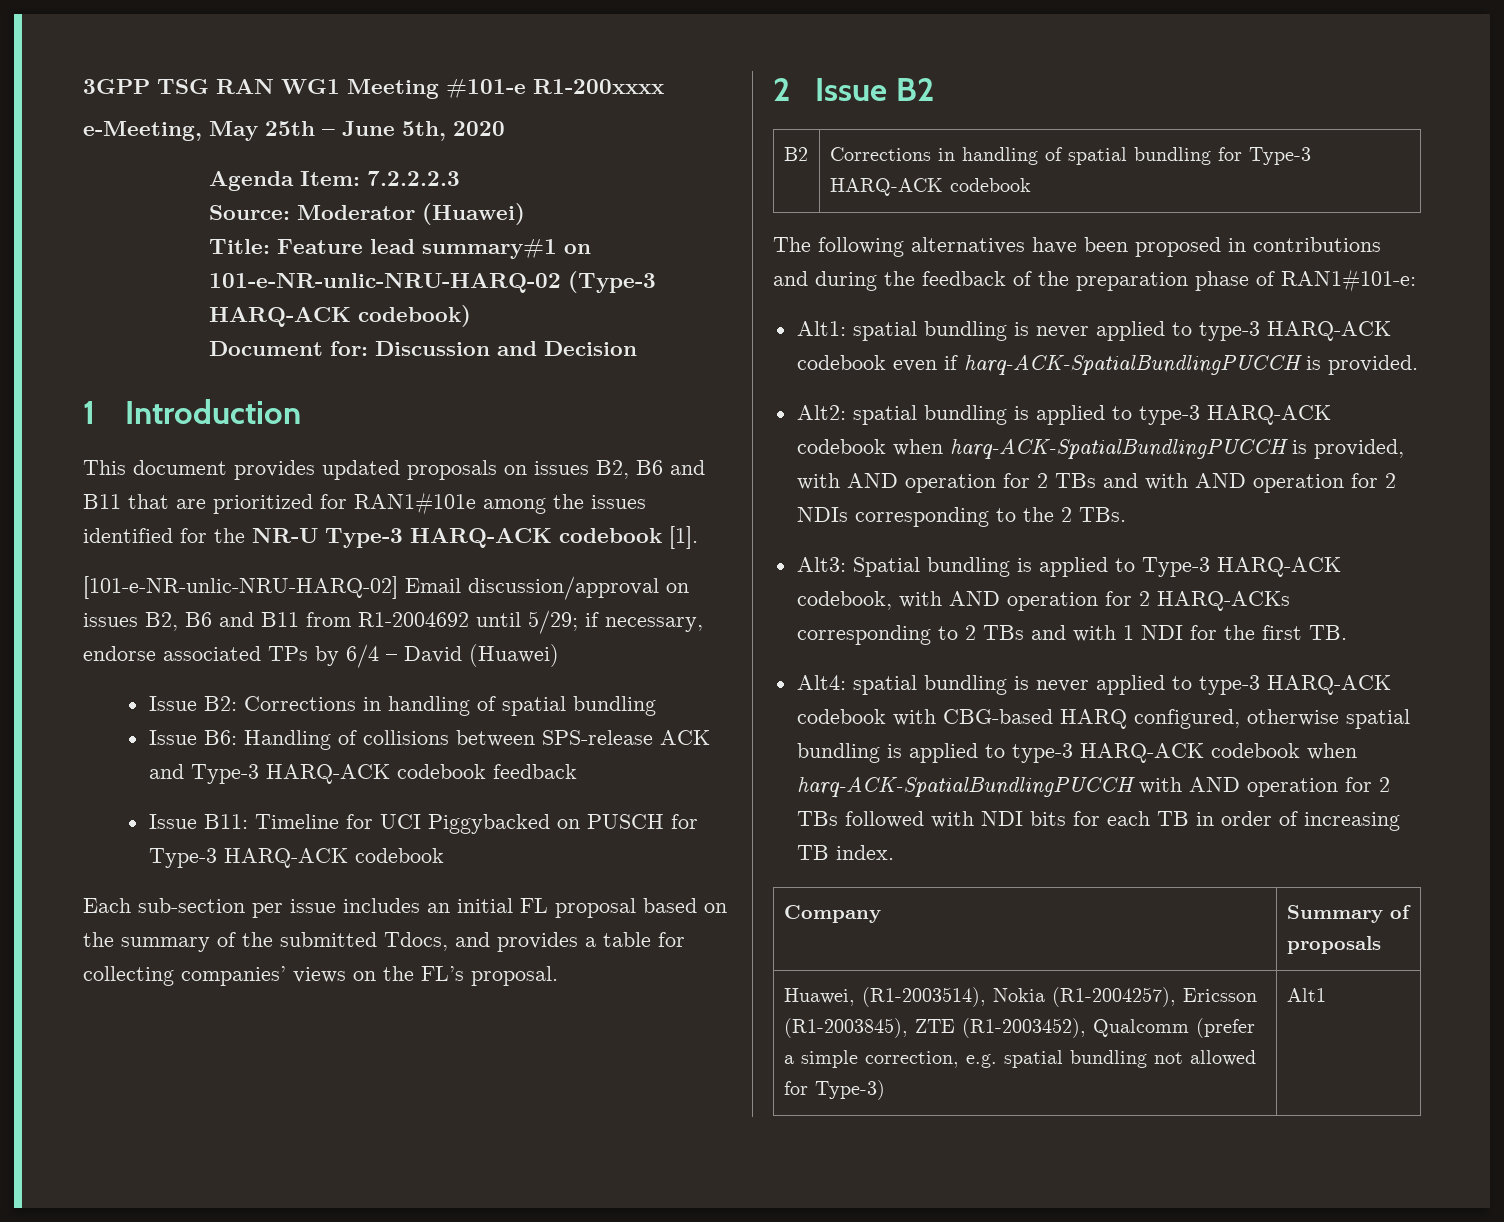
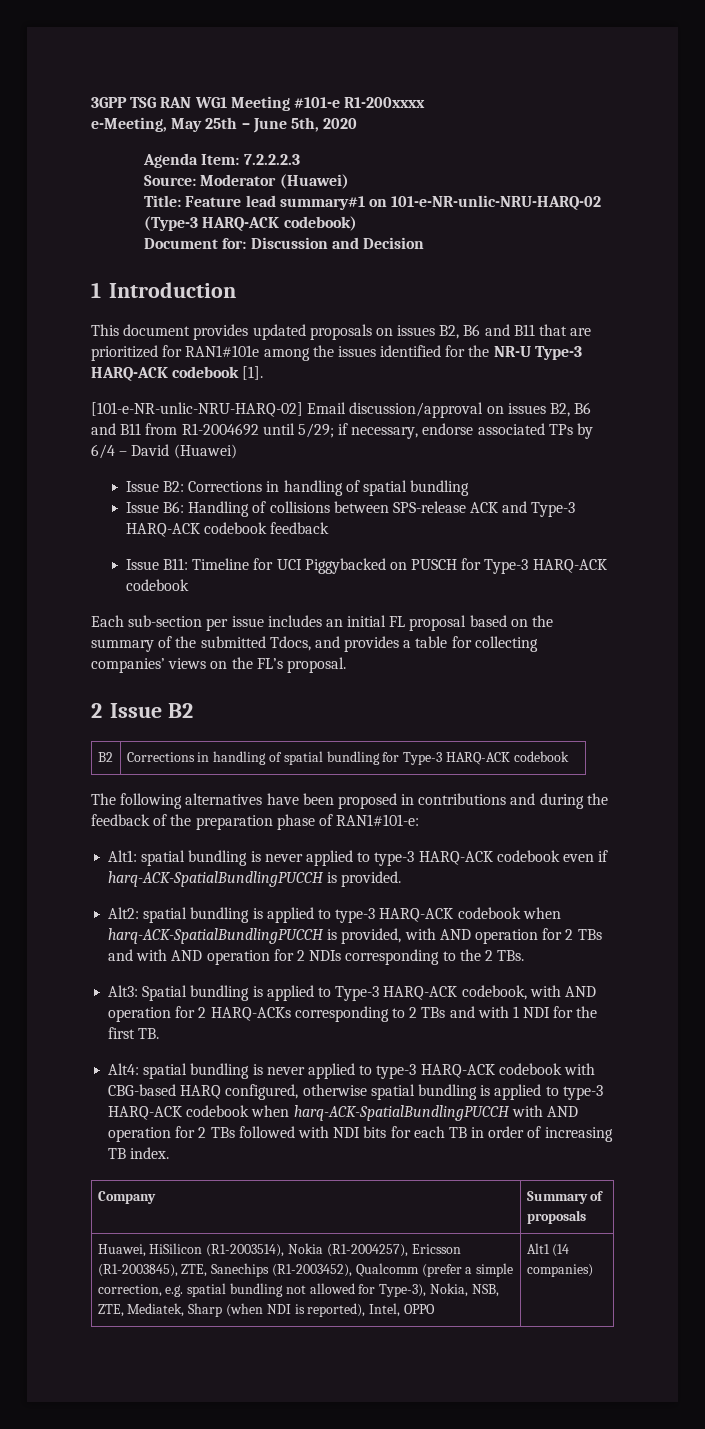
- Huawei, (R1-2003514), Nokia (R1-2004257), Ericsson (R1-2003845), ZTE (R1-2003452), Qualcomm (prefer a simple correction, e.g. spatial bundling not allowed for Type-3) | Alt1
+ Huawei, HiSilicon (R1-2003514), Nokia (R1-2004257), Ericsson (R1-2003845), ZTE, Sanechips (R1-2003452), Qualcomm (prefer a simple correction, e.g. spatial bundling not allowed for Type-3), Nokia, NSB, ZTE, Mediatek, Sharp (when NDI is reported), Intel, OPPO | Alt1 (14 companies)

